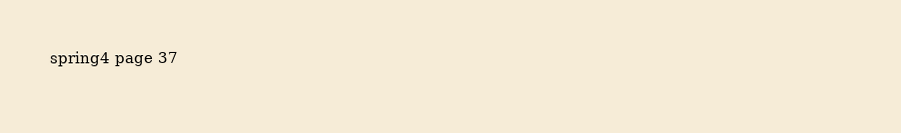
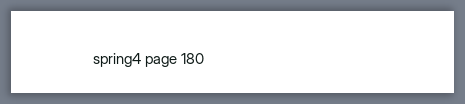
- spring4 page 37
+ spring4 page 180

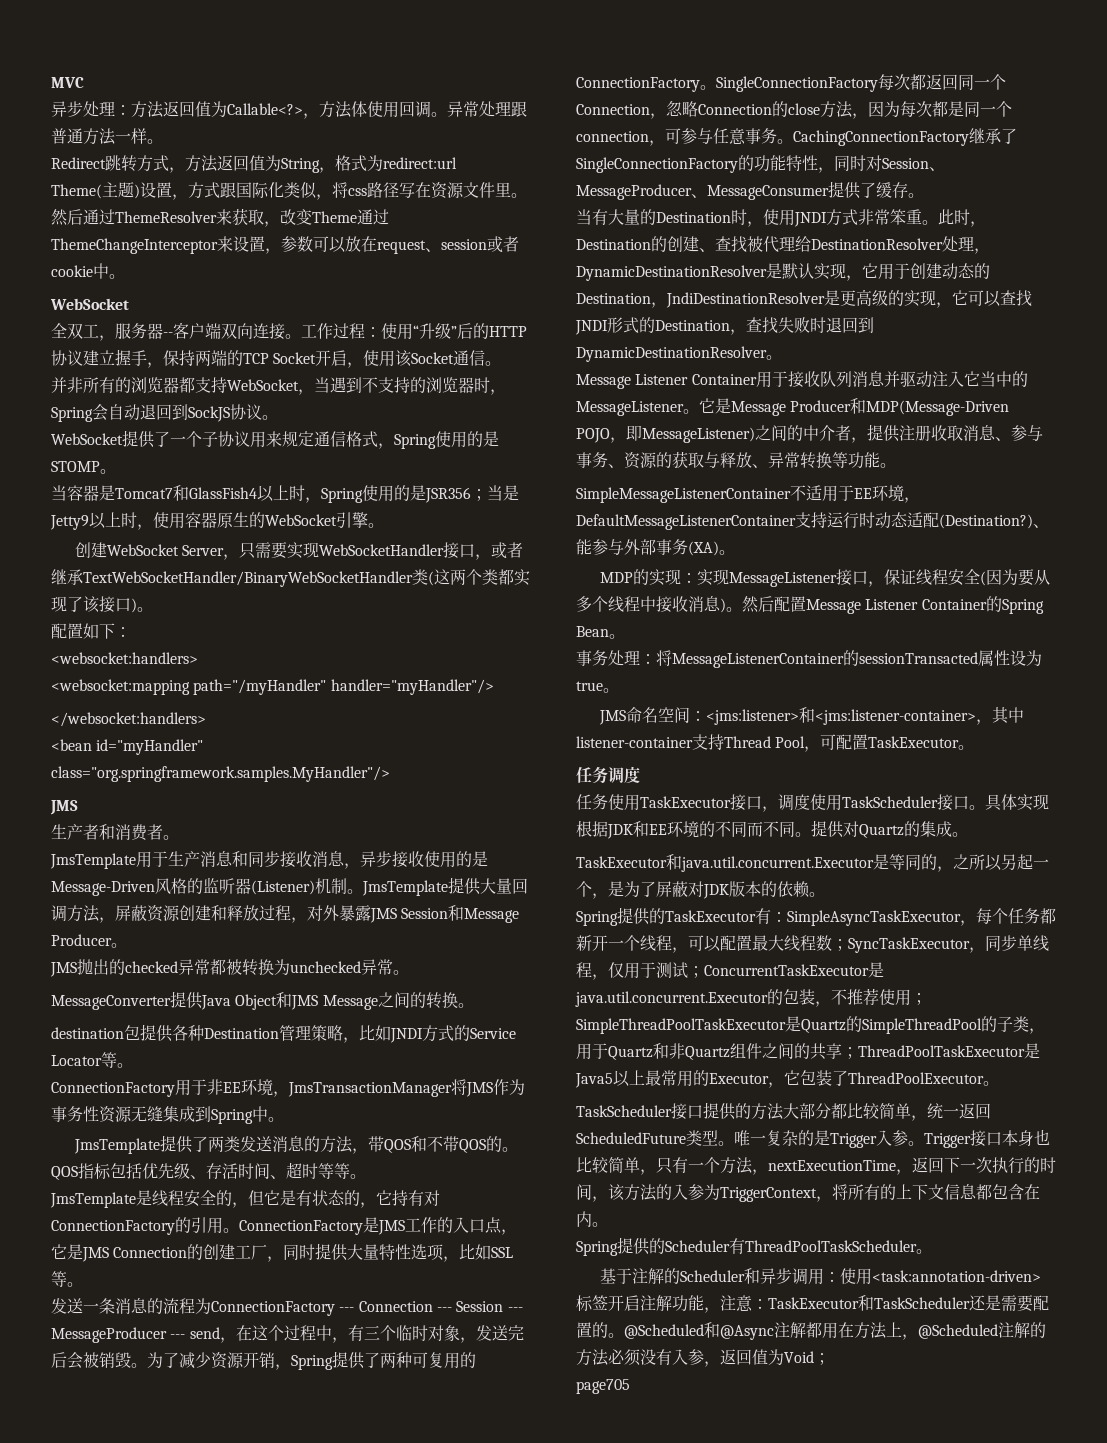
- spring4 page 180
+ MVC
+ 异步处理：方法返回值为Callable<?>，方法体使用回调。异常处理跟普通方法一样。
+ Redirect跳转方式，方法返回值为String，格式为redirect:url
+ Theme(主题)设置，方式跟国际化类似，将css路径写在资源文件里。然后通过ThemeResolver来获取，改变Theme通过ThemeChangeInterceptor来设置，参数可以放在request、session或者cookie中。
+ WebSocket
+ 全双工，服务器--客户端双向连接。工作过程：使用“升级”后的HTTP协议建立握手，保持两端的TCP Socket开启，使用该Socket通信。
+ 并非所有的浏览器都支持WebSocket，当遇到不支持的浏览器时，Spring会自动退回到SockJS协议。
+ WebSocket提供了一个子协议用来规定通信格式，Spring使用的是STOMP。
+ 当容器是Tomcat7和GlassFish4以上时，Spring使用的是JSR356；当是Jetty9以上时，使用容器原生的WebSocket引擎。
+ 创建WebSocket Server，只需要实现WebSocketHandler接口，或者继承TextWebSocketHandler/BinaryWebSocketHandler类(这两个类都实现了该接口)。
+ 配置如下：
+ <websocket:handlers>
+ <websocket:mapping path="/myHandler" handler="myHandler"/>
+ </websocket:handlers>
+ <bean id="myHandler" class="org.springframework.samples.MyHandler"/>
+ JMS
+ 生产者和消费者。
+ JmsTemplate用于生产消息和同步接收消息，异步接收使用的是Message-Driven风格的监听器(Listener)机制。JmsTemplate提供大量回调方法，屏蔽资源创建和释放过程，对外暴露JMS Session和Message Producer。
+ JMS抛出的checked异常都被转换为unchecked异常。
+ MessageConverter提供Java Object和JMS Message之间的转换。
+ destination包提供各种Destination管理策略，比如JNDI方式的Service Locator等。
+ ConnectionFactory用于非EE环境，JmsTransactionManager将JMS作为事务性资源无缝集成到Spring中。
+ JmsTemplate提供了两类发送消息的方法，带QOS和不带QOS的。QOS指标包括优先级、存活时间、超时等等。
+ JmsTemplate是线程安全的，但它是有状态的，它持有对ConnectionFactory的引用。ConnectionFactory是JMS工作的入口点，它是JMS Connection的创建工厂，同时提供大量特性选项，比如SSL等。
+ 发送一条消息的流程为ConnectionFactory --- Connection --- Session --- MessageProducer --- send，在这个过程中，有三个临时对象，发送完后会被销毁。为了减少资源开销，Spring提供了两种可复用的ConnectionFactory。SingleConnectionFactory每次都返回同一个Connection，忽略Connection的close方法，因为每次都是同一个connection，可参与任意事务。CachingConnectionFactory继承了SingleConnectionFactory的功能特性，同时对Session、MessageProducer、MessageConsumer提供了缓存。
+ 当有大量的Destination时，使用JNDI方式非常笨重。此时，Destination的创建、查找被代理给DestinationResolver处理，DynamicDestinationResolver是默认实现，它用于创建动态的Destination，JndiDestinationResolver是更高级的实现，它可以查找JNDI形式的Destination，查找失败时退回到DynamicDestinationResolver。
+ Message Listener Container用于接收队列消息并驱动注入它当中的MessageListener。它是Message Producer和MDP(Message-Driven POJO，即MessageListener)之间的中介者，提供注册收取消息、参与事务、资源的获取与释放、异常转换等功能。
+ SimpleMessageListenerContainer不适用于EE环境，DefaultMessageListenerContainer支持运行时动态适配(Destination?)、能参与外部事务(XA)。
+ MDP的实现：实现MessageListener接口，保证线程安全(因为要从多个线程中接收消息)。然后配置Message Listener Container的Spring Bean。
+ 事务处理：将MessageListenerContainer的sessionTransacted属性设为true。
+ JMS命名空间：<jms:listener>和<jms:listener-container>，其中listener-container支持Thread Pool，可配置TaskExecutor。
+ 任务调度
+ 任务使用TaskExecutor接口，调度使用TaskScheduler接口。具体实现根据JDK和EE环境的不同而不同。提供对Quartz的集成。
+ TaskExecutor和java.util.concurrent.Executor是等同的，之所以另起一个，是为了屏蔽对JDK版本的依赖。
+ Spring提供的TaskExecutor有：SimpleAsyncTaskExecutor，每个任务都新开一个线程，可以配置最大线程数；SyncTaskExecutor，同步单线程，仅用于测试；ConcurrentTaskExecutor是java.util.concurrent.Executor的包装，不推荐使用；SimpleThreadPoolTaskExecutor是Quartz的SimpleThreadPool的子类，用于Quartz和非Quartz组件之间的共享；ThreadPoolTaskExecutor是Java5以上最常用的Executor，它包装了ThreadPoolExecutor。
+ TaskScheduler接口提供的方法大部分都比较简单，统一返回ScheduledFuture类型。唯一复杂的是Trigger入参。Trigger接口本身也比较简单，只有一个方法，nextExecutionTime，返回下一次执行的时间，该方法的入参为TriggerContext，将所有的上下文信息都包含在内。
+ Spring提供的Scheduler有ThreadPoolTaskScheduler。
+ 基于注解的Scheduler和异步调用：使用<task:annotation-driven>标签开启注解功能，注意：TaskExecutor和TaskScheduler还是需要配置的。@Scheduled和@Async注解都用在方法上，@Scheduled注解的方法必须没有入参，返回值为Void；
+ page705

